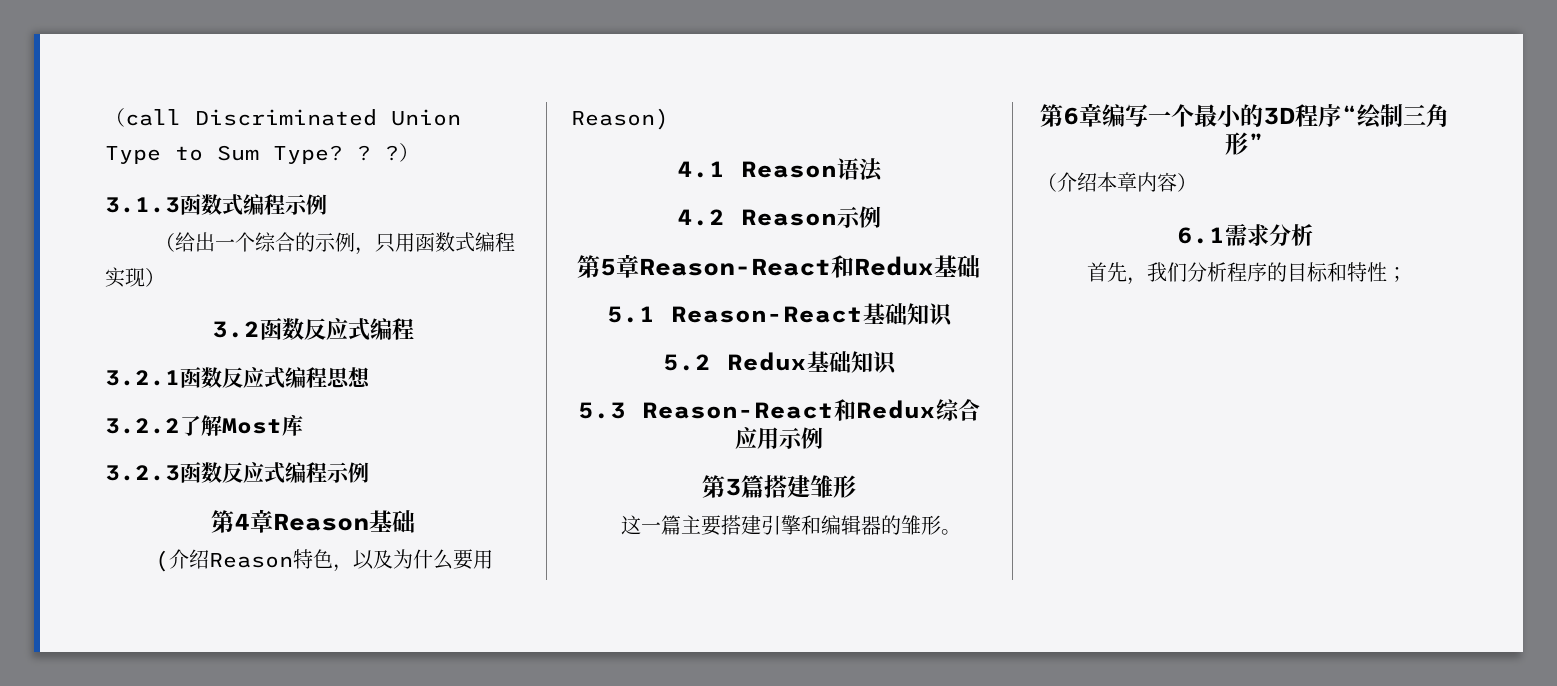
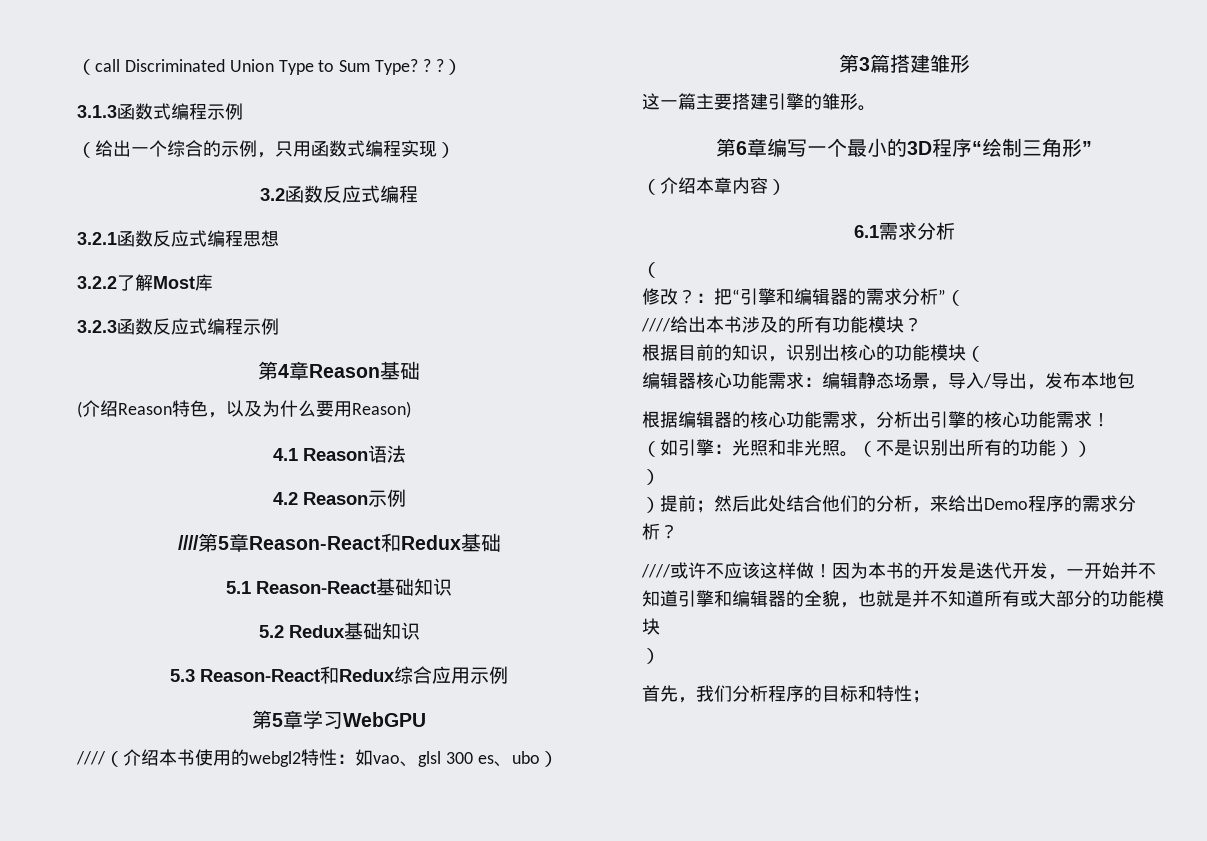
- 第5章Reason-React和Redux基础
+ ////第5章Reason-React和Redux基础
+ 第5章学习WebGPU
+ ////（介绍本书使用的webgl2特性：如vao、glsl 300 es、ubo）
- 这一篇主要搭建引擎和编辑器的雏形。
+ 这一篇主要搭建引擎的雏形。
  6.1需求分析
+ （
+ 修改？：把“引擎和编辑器的需求分析”（
+ ////给出本书涉及的所有功能模块？
+ 根据目前的知识，识别出核心的功能模块（
+ 编辑器核心功能需求：编辑静态场景，导入/导出，发布本地包
+ 根据编辑器的核心功能需求，分析出引擎的核心功能需求！
+ （如引擎：光照和非光照。（不是识别出所有的功能））
+ ）
+ ）提前；然后此处结合他们的分析，来给出Demo程序的需求分析？
+ ////或许不应该这样做！因为本书的开发是迭代开发，一开始并不知道引擎和编辑器的全貌，也就是并不知道所有或大部分的功能模块
+ ）

